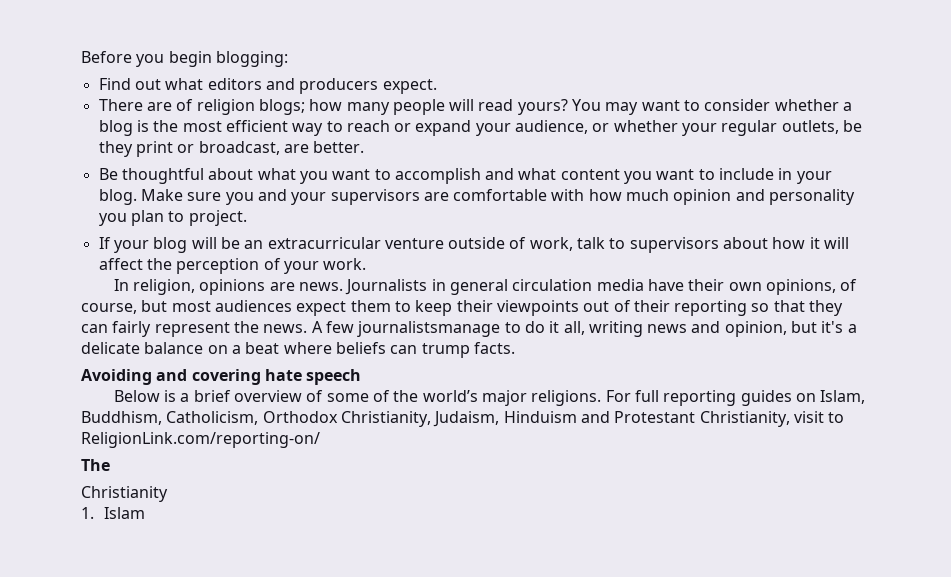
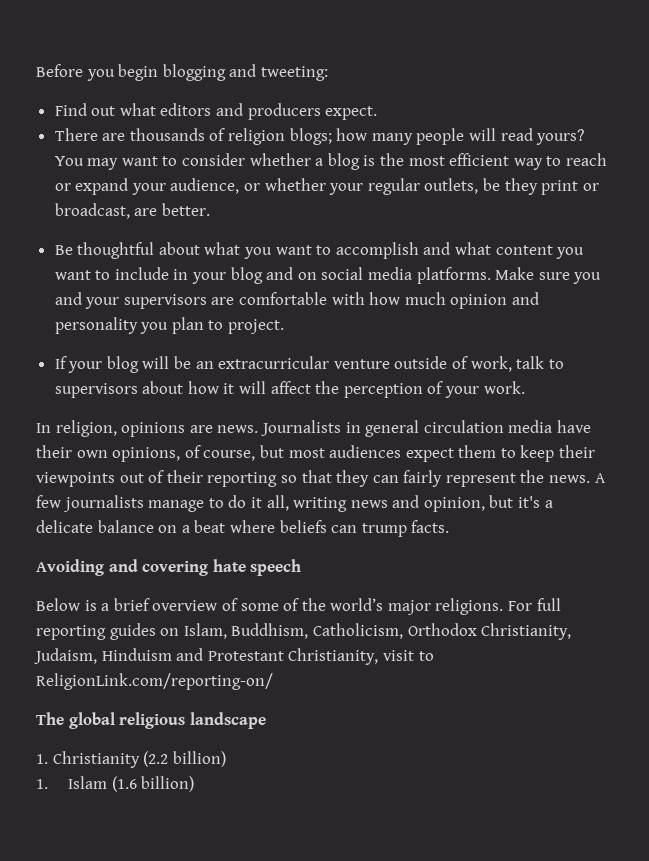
- Before you begin blogging:
+ Before you begin blogging and tweeting:
- There are of religion blogs; how many people will read yours?
+ There are thousands of religion blogs; how many people will read yours?
- Be thoughtful about what you want to accomplish and what content you want to include in your blog.
+ Be thoughtful about what you want to accomplish and what content you want to include in your blog and on social media platforms.
- A few journalistsmanage to do it all, writing news and opinion, but it's a delicate balance on a beat where beliefs can trump facts.
+ A few journalists manage to do it all, writing news and opinion, but it's a delicate balance on a beat where beliefs can trump facts.
- The
- Christianity
+ The global religious landscape
+ 1. Christianity (2.2 billion)
- 1. Islam
+ 1. Islam (1.6 billion)

